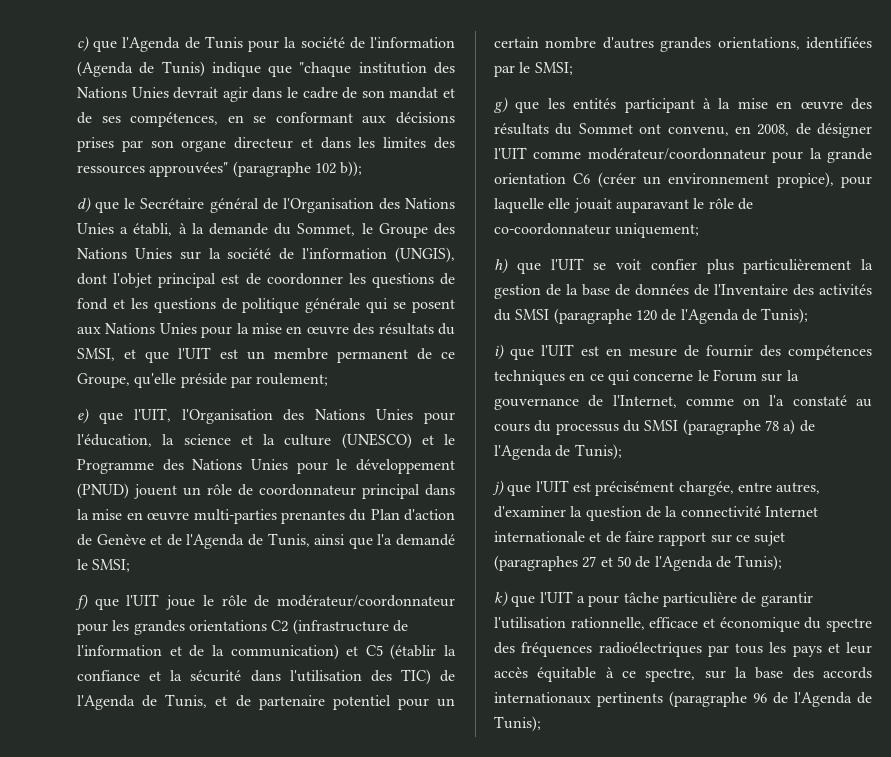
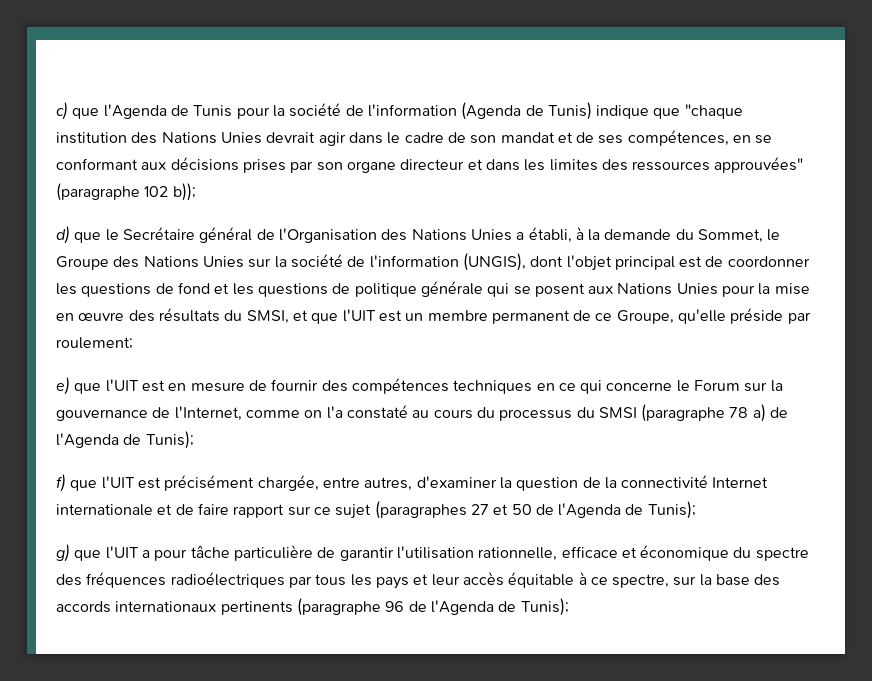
- e) que l'UIT, l'Organisation des Nations Unies pour l'éducation, la science et la culture (UNESCO) et le Programme des Nations Unies pour le développement (PNUD) jouent un rôle de coordonnateur principal dans la mise en œuvre multi-parties prenantes du Plan d'action de Genève et de l'Agenda de Tunis, ainsi que l'a demandé le SMSI;
- f) que l'UIT joue le rôle de modérateur/coordonnateur pour les grandes orientations C2 (infrastructure de l'information et de la communication) et C5 (établir la confiance et la sécurité dans l'utilisation des TIC) de l'Agenda de Tunis, et de partenaire potentiel pour un certain nombre d'autres grandes orientations, identifiées par le SMSI;
- g) que les entités participant à la mise en œuvre des résultats du Sommet ont convenu, en 2008, de désigner l'UIT comme modérateur/coordonnateur pour la grande orientation C6 (créer un environnement propice), pour laquelle elle jouait auparavant le rôle de co-coordonnateur uniquement;
- h) que l'UIT se voit confier plus particulièrement la gestion de la base de données de l'Inventaire des activités du SMSI (paragraphe 120 de l'Agenda de Tunis);
- i) que l'UIT est en mesure de fournir des compétences techniques en ce qui concerne le Forum sur la gouvernance de l'Internet, comme on l'a constaté au cours du processus du SMSI (paragraphe 78 a) de l'Agenda de Tunis);
+ e) que l'UIT est en mesure de fournir des compétences techniques en ce qui concerne le Forum sur la gouvernance de l'Internet, comme on l'a constaté au cours du processus du SMSI (paragraphe 78 a) de l'Agenda de Tunis);
- j) que l'UIT est précisément chargée, entre autres, d'examiner la question de la connectivité Internet internationale et de faire rapport sur ce sujet (paragraphes 27 et 50 de l'Agenda de Tunis);
+ f) que l'UIT est précisément chargée, entre autres, d'examiner la question de la connectivité Internet internationale et de faire rapport sur ce sujet (paragraphes 27 et 50 de l'Agenda de Tunis);
- k) que l'UIT a pour tâche particulière de garantir l'utilisation rationnelle, efficace et économique du spectre des fréquences radioélectriques par tous les pays et leur accès équitable à ce spectre, sur la base des accords internationaux pertinents (paragraphe 96 de l'Agenda de Tunis);
+ g) que l'UIT a pour tâche particulière de garantir l'utilisation rationnelle, efficace et économique du spectre des fréquences radioélectriques par tous les pays et leur accès équitable à ce spectre, sur la base des accords internationaux pertinents (paragraphe 96 de l'Agenda de Tunis);

